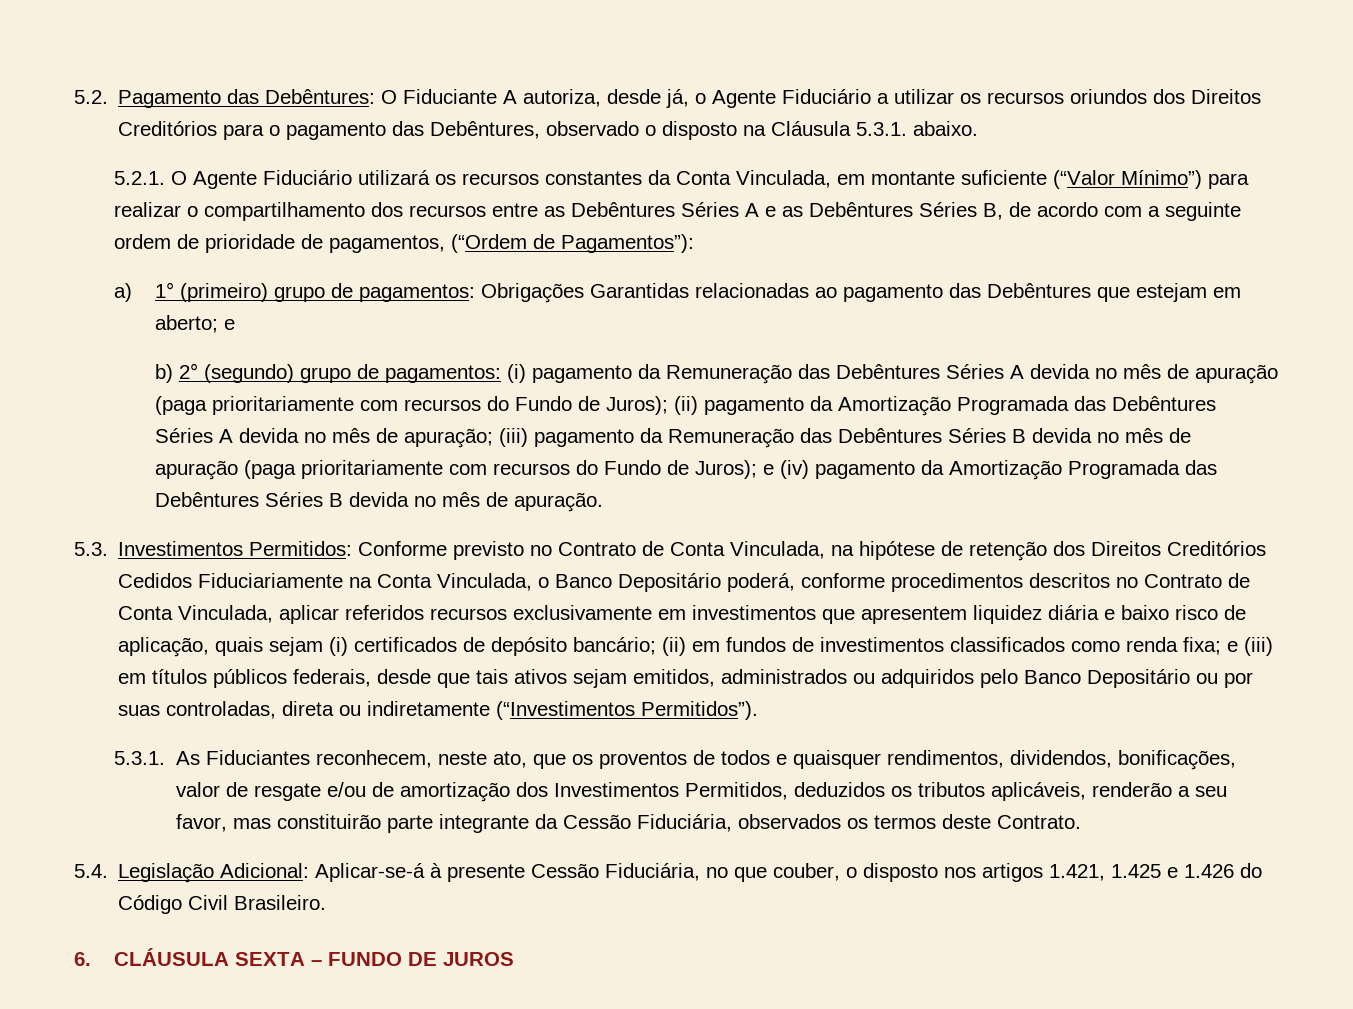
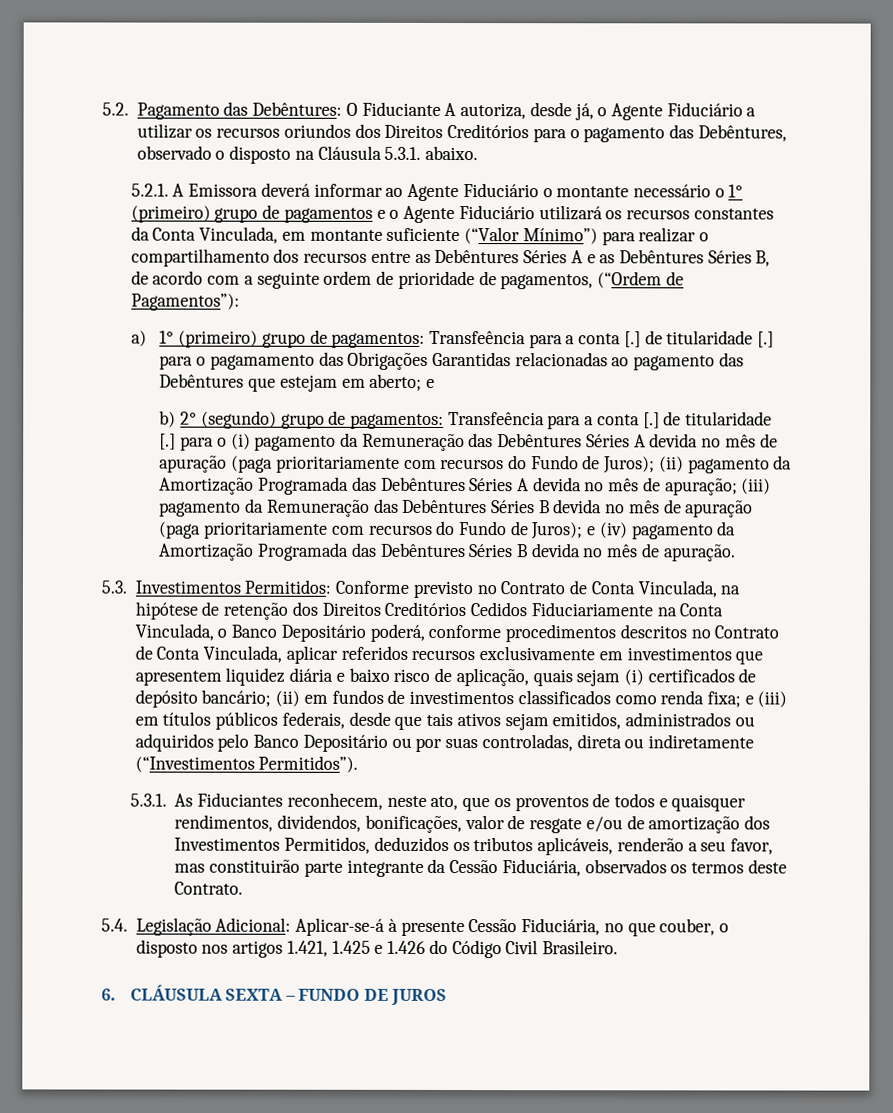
- 5.2.1. O Agente Fiduciário utilizará os recursos constantes da Conta Vinculada, em montante suficiente (“Valor Mínimo”) para realizar o compartilhamento dos recursos entre as Debêntures Séries A e as Debêntures Séries B, de acordo com a seguinte ordem de prioridade de pagamentos, (“Ordem de Pagamentos”):
+ 5.2.1. A Emissora deverá informar ao Agente Fiduciário o montante necessário o 1° (primeiro) grupo de pagamentos e o Agente Fiduciário utilizará os recursos constantes da Conta Vinculada, em montante suficiente (“Valor Mínimo”) para realizar o compartilhamento dos recursos entre as Debêntures Séries A e as Debêntures Séries B, de acordo com a seguinte ordem de prioridade de pagamentos, (“Ordem de Pagamentos”):
- a) 1° (primeiro) grupo de pagamentos: Obrigações Garantidas relacionadas ao pagamento das Debêntures que estejam em aberto; e
+ a) 1° (primeiro) grupo de pagamentos: Transfeência para a conta [.] de titularidade [.] para o pagamamento das Obrigações Garantidas relacionadas ao pagamento das Debêntures que estejam em aberto; e
- (i) pagamento da Remuneração das Debêntures Séries A devida no mês de apuração (paga prioritariamente com recursos do Fundo de Juros);
+ Transfeência para a conta [.] de titularidade [.] para o (i) pagamento da Remuneração das Debêntures Séries A devida no mês de apuração (paga prioritariamente com recursos do Fundo de Juros);

